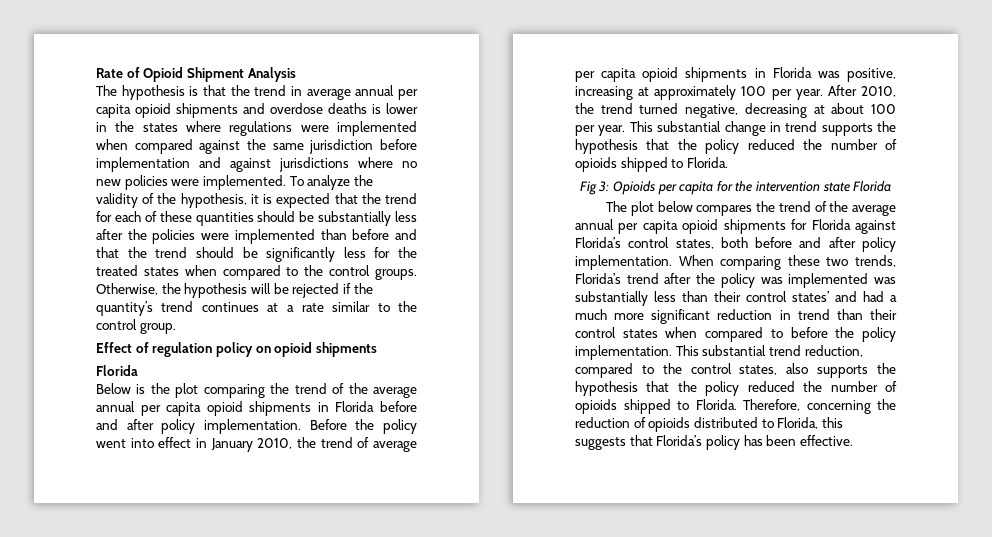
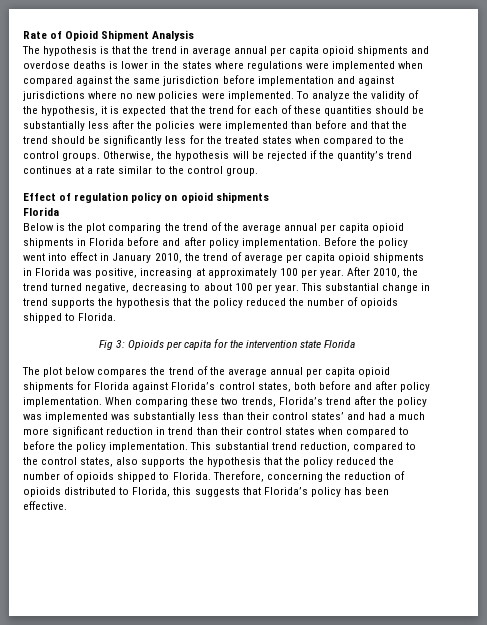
- After 2010, the trend turned negative, decreasing at about 100 per year.
+ After 2010, the trend turned negative, decreasing to about 100 per year.

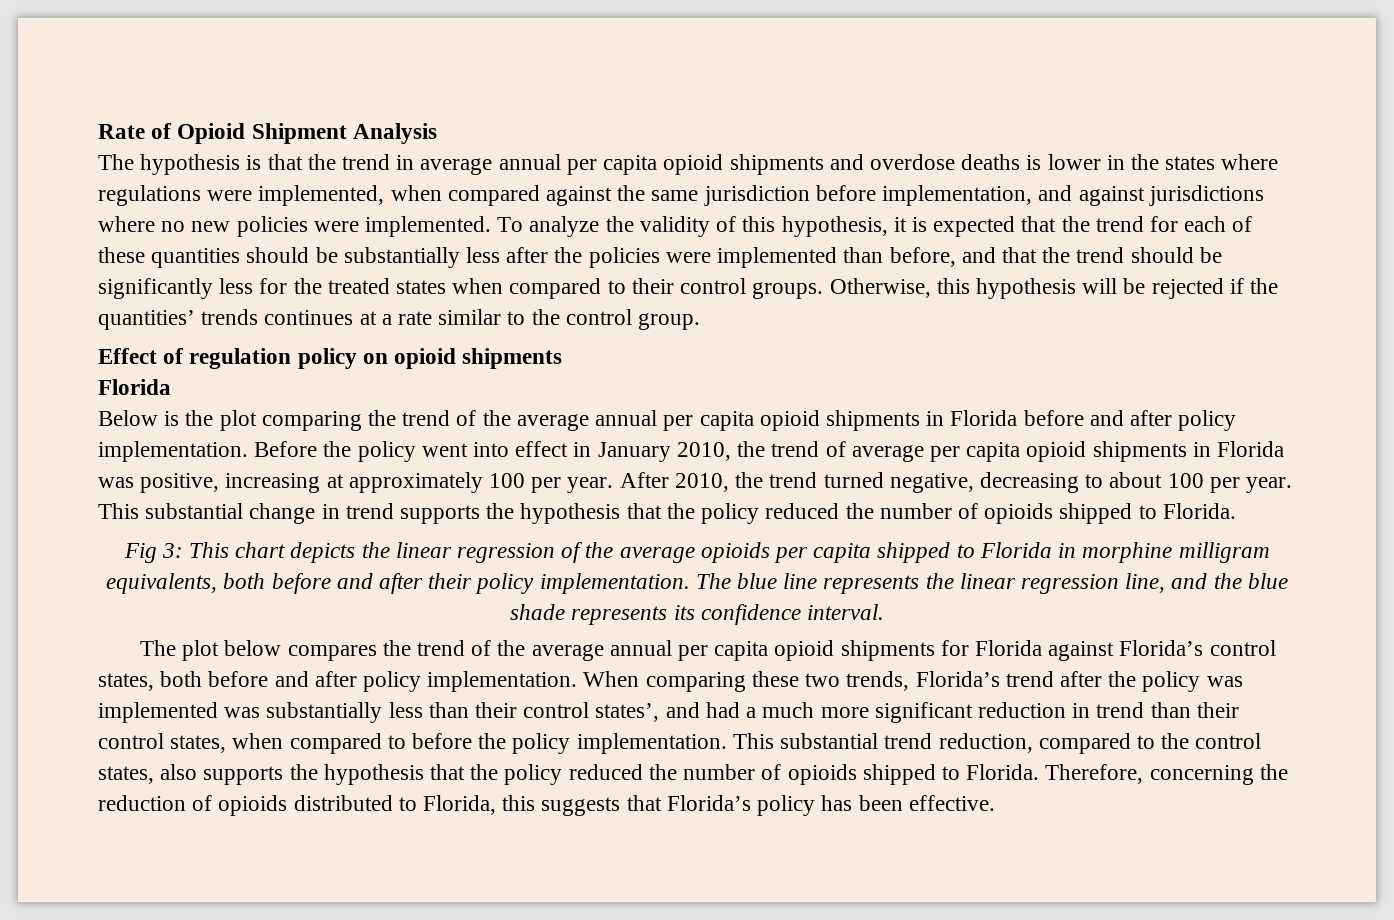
- The hypothesis is that the trend in average annual per capita opioid shipments and overdose deaths is lower in the states where regulations were implemented when compared against the same jurisdiction before implementation and against jurisdictions where no new policies were implemented.
+ The hypothesis is that the trend in average annual per capita opioid shipments and overdose deaths is lower in the states where regulations were implemented, when compared against the same jurisdiction before implementation, and against jurisdictions where no new policies were implemented.
- To analyze the validity of the hypothesis, it is expected that the trend for each of these quantities should be substantially less after the policies were implemented than before and that the trend should be significantly less for the treated states when compared to the control groups.
+ To analyze the validity of this hypothesis, it is expected that the trend for each of these quantities should be substantially less after the policies were implemented than before, and that the trend should be significantly less for the treated states when compared to their control groups.
- Otherwise, the hypothesis will be rejected if the quantity’s trend continues at a rate similar to the control group.
+ Otherwise, this hypothesis will be rejected if the quantities’ trends continues at a rate similar to the control group.
- Fig 3: Opioids per capita for the intervention state Florida
+ Fig 3: This chart depicts the linear regression of the average opioids per capita shipped to Florida in morphine milligram equivalents, both before and after their policy implementation. The blue line represents the linear regression line, and the blue shade represents its confidence interval.
- When comparing these two trends, Florida’s trend after the policy was implemented was substantially less than their control states’ and had a much more significant reduction in trend than their control states when compared to before the policy implementation.
+ When comparing these two trends, Florida’s trend after the policy was implemented was substantially less than their control states’, and had a much more significant reduction in trend than their control states, when compared to before the policy implementation.

